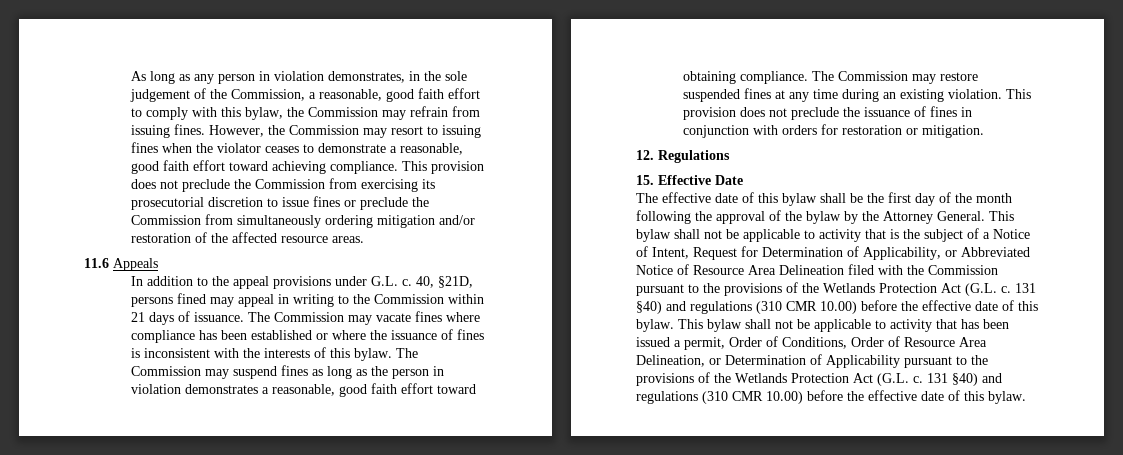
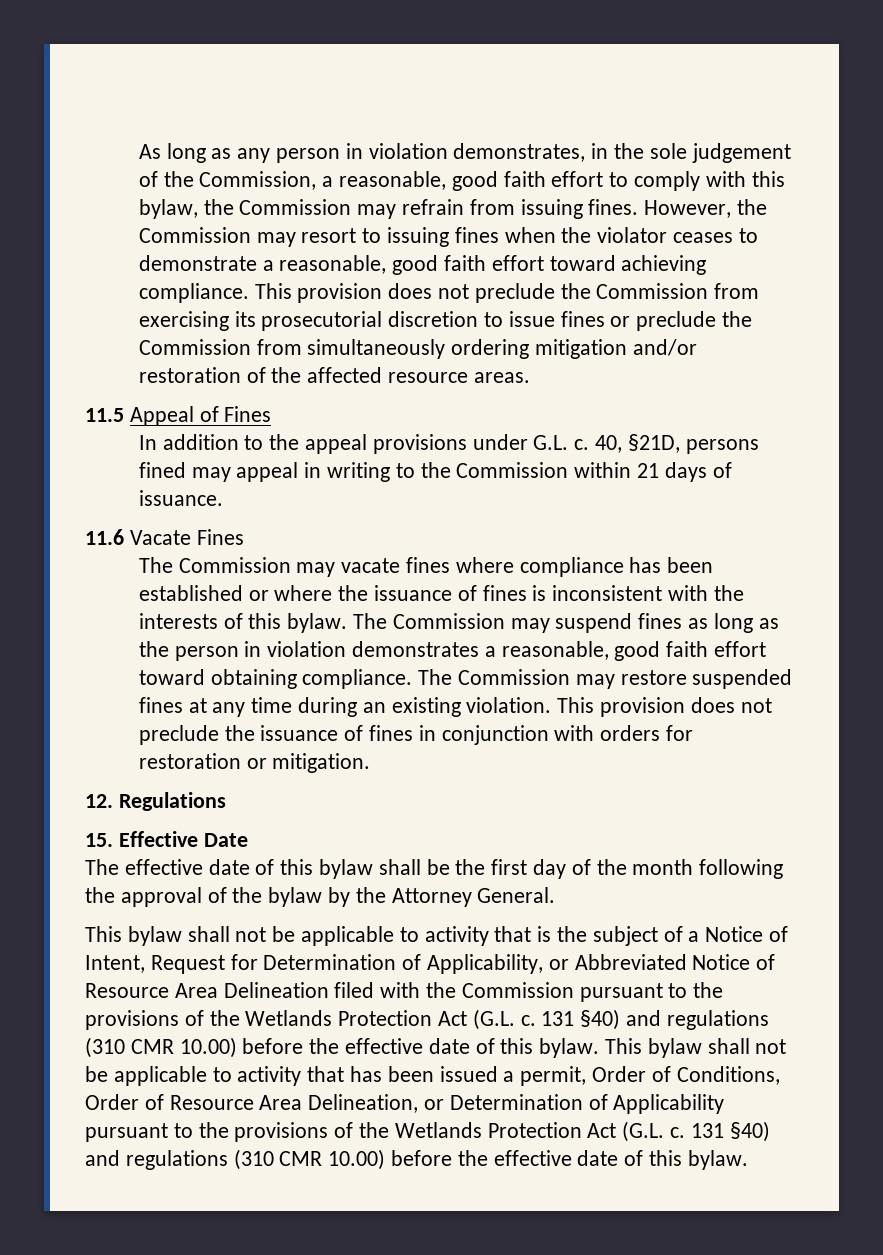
- 11.6 Appeals
+ 11.5 Appeal of Fines
- 40, §21D, persons fined may appeal in writing to the Commission within 21 days of issuance. The Commission may vacate fines where compliance has been established or where the issuance of fines is inconsistent with the interests of this bylaw.
+ 40, §21D, persons fined may appeal in writing to the Commission within 21 days of issuance.
+ 11.6 Vacate Fines
+ The Commission may vacate fines where compliance has been established or where the issuance of fines is inconsistent with the interests of this bylaw.
- The effective date of this bylaw shall be the first day of the month following the approval of the bylaw by the Attorney General. This bylaw shall not be applicable to activity that is the subject of a Notice of Intent, Request for Determination of Applicability, or Abbreviated Notice of Resource Area Delineation filed with the Commission pursuant to the provisions of the Wetlands Protection Act (G.L. c.
+ The effective date of this bylaw shall be the first day of the month following the approval of the bylaw by the Attorney General.
+ This bylaw shall not be applicable to activity that is the subject of a Notice of Intent, Request for Determination of Applicability, or Abbreviated Notice of Resource Area Delineation filed with the Commission pursuant to the provisions of the Wetlands Protection Act (G.L. c.

